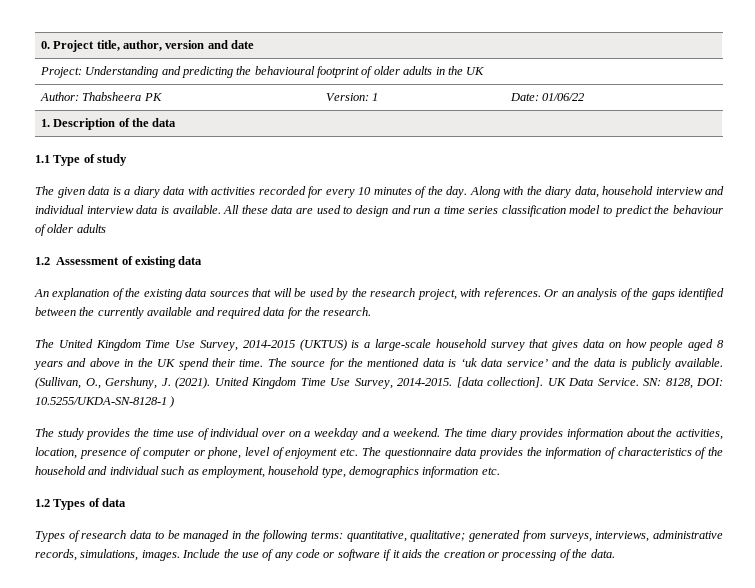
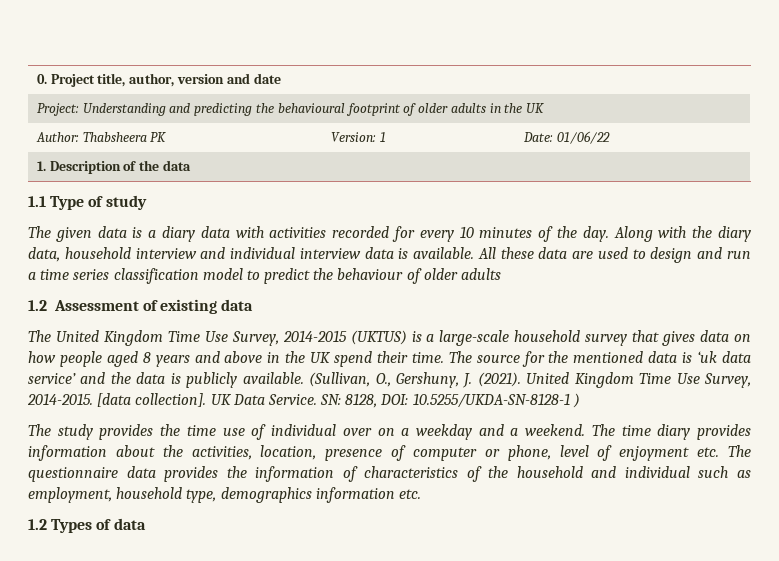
- An explanation of the existing data sources that will be used by the research project, with references. Or an analysis of the gaps identified between the currently available and required data for the research.
- Types of research data to be managed in the following terms: quantitative, qualitative; generated from surveys, interviews, administrative records, simulations, images. Include the use of any code or software if it aids the creation or processing of the data.

